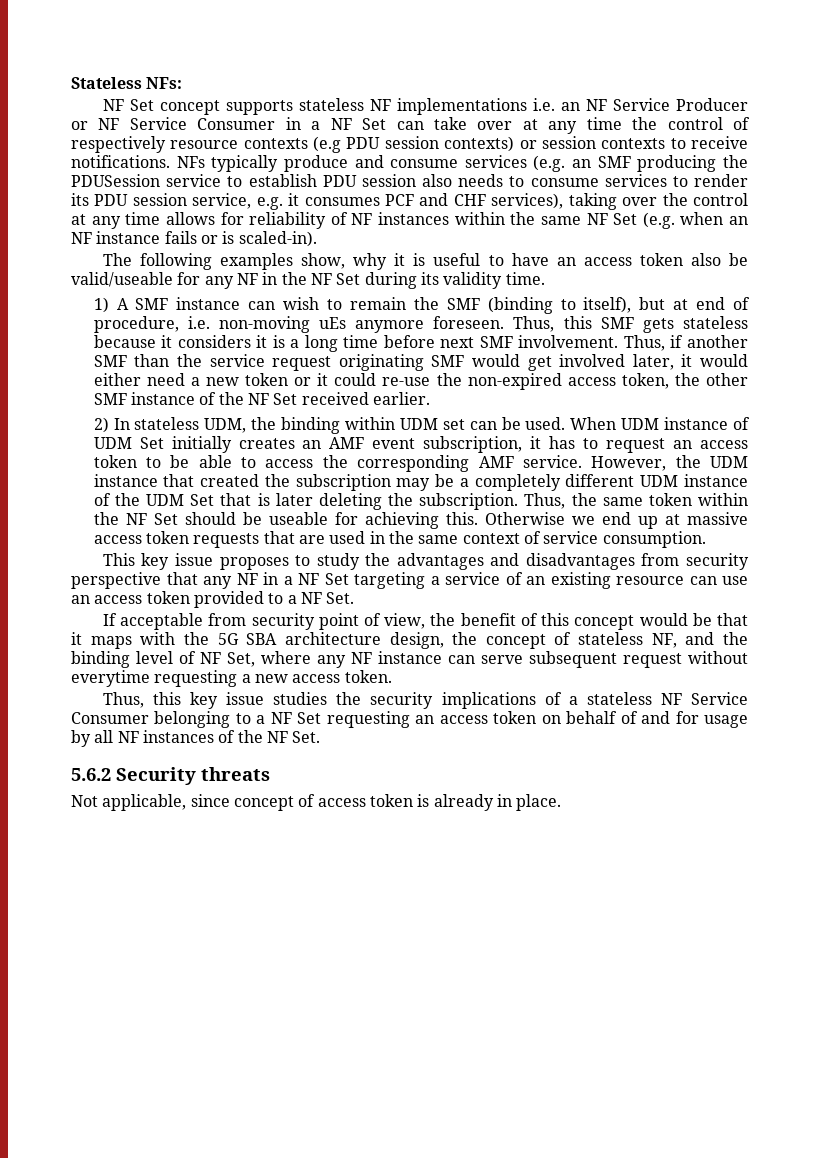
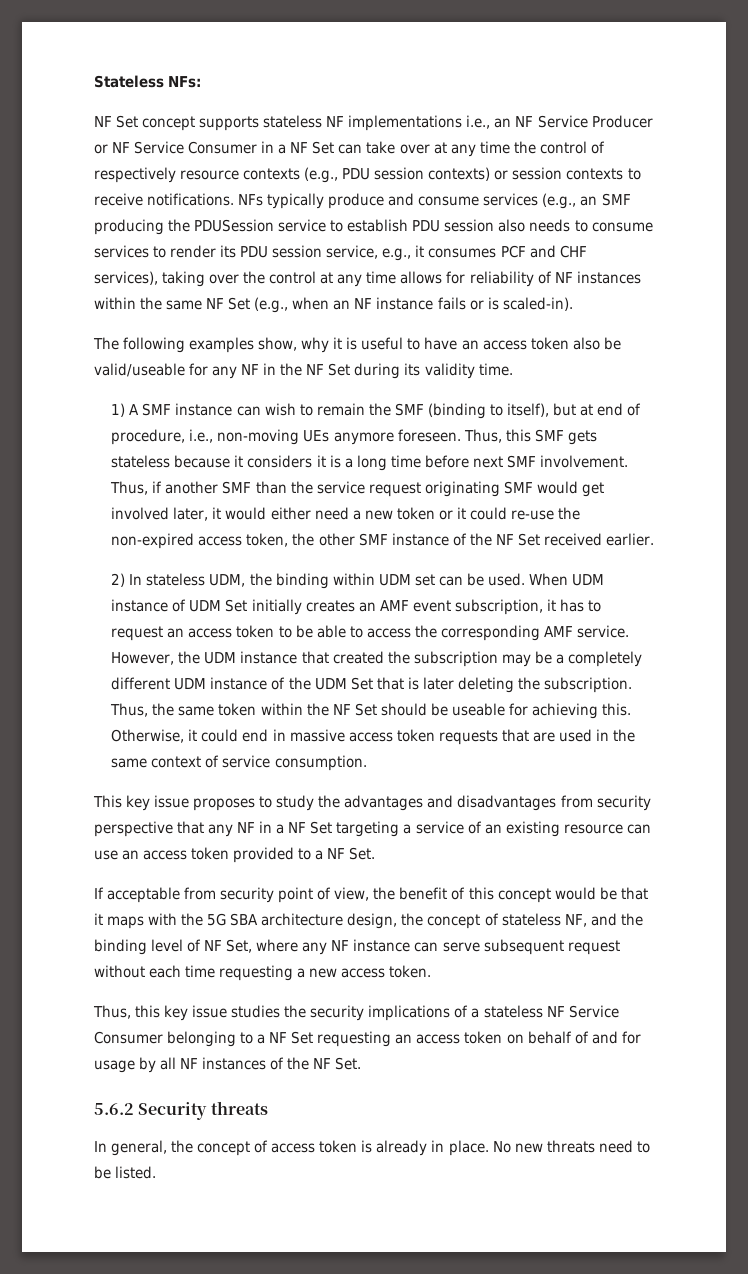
- NF Set concept supports stateless NF implementations i.e. an NF Service Producer or NF Service Consumer in a NF Set can take over at any time the control of respectively resource contexts (e.g PDU session contexts) or session contexts to receive notifications.
+ NF Set concept supports stateless NF implementations i.e., an NF Service Producer or NF Service Consumer in a NF Set can take over at any time the control of respectively resource contexts (e.g., PDU session contexts) or session contexts to receive notifications.
- NFs typically produce and consume services (e.g. an SMF producing the PDUSession service to establish PDU session also needs to consume services to render its PDU session service, e.g. it consumes PCF and CHF services), taking over the control at any time allows for reliability of NF instances within the same NF Set (e.g. when an NF instance fails or is scaled-in).
+ NFs typically produce and consume services (e.g., an SMF producing the PDUSession service to establish PDU session also needs to consume services to render its PDU session service, e.g., it consumes PCF and CHF services), taking over the control at any time allows for reliability of NF instances within the same NF Set (e.g., when an NF instance fails or is scaled-in).
- 1) A SMF instance can wish to remain the SMF (binding to itself), but at end of procedure, i.e. non-moving uEs anymore foreseen.
+ 1) A SMF instance can wish to remain the SMF (binding to itself), but at end of procedure, i.e., non-moving UEs anymore foreseen.
- Otherwise we end up at massive access token requests that are used in the same context of service consumption.
+ Otherwise, it could end in massive access token requests that are used in the same context of service consumption.
- If acceptable from security point of view, the benefit of this concept would be that it maps with the 5G SBA architecture design, the concept of stateless NF, and the binding level of NF Set, where any NF instance can serve subsequent request without everytime requesting a new access token.
+ If acceptable from security point of view, the benefit of this concept would be that it maps with the 5G SBA architecture design, the concept of stateless NF, and the binding level of NF Set, where any NF instance can serve subsequent request without each time requesting a new access token.
- Not applicable, since concept of access token is already in place.
+ In general, the concept of access token is already in place.
+ No new threats need to be listed.

